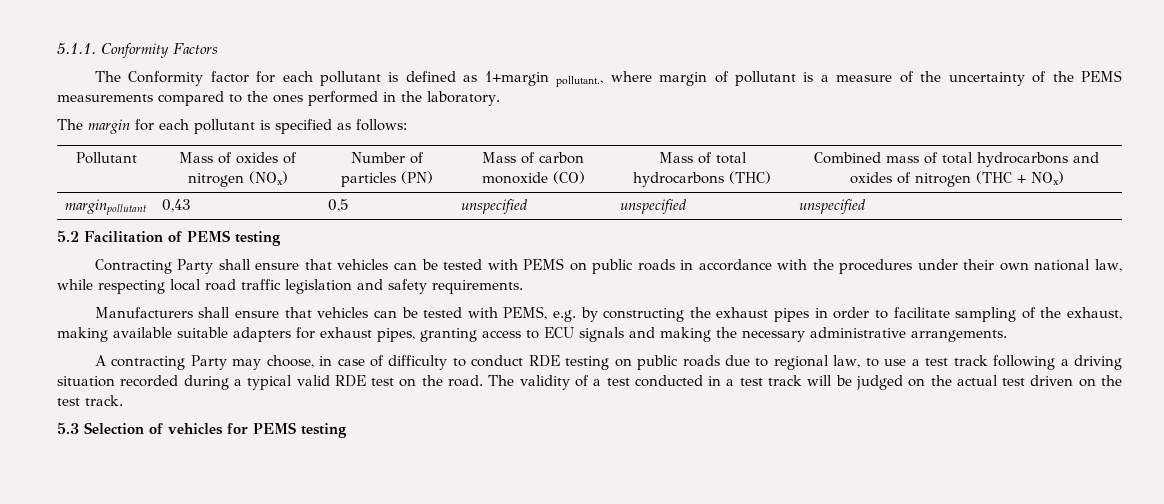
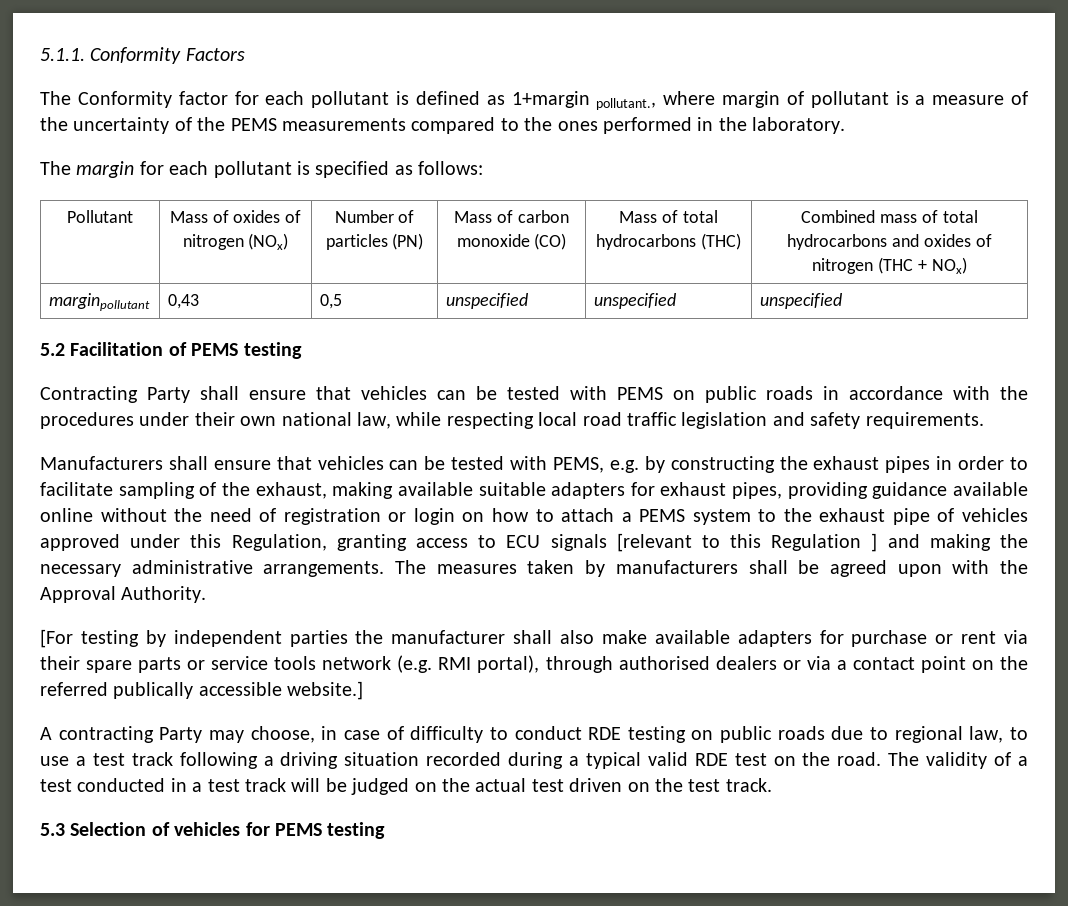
- Manufacturers shall ensure that vehicles can be tested with PEMS, e.g. by constructing the exhaust pipes in order to facilitate sampling of the exhaust, making available suitable adapters for exhaust pipes, granting access to ECU signals and making the necessary administrative arrangements.
+ Manufacturers shall ensure that vehicles can be tested with PEMS, e.g. by constructing the exhaust pipes in order to facilitate sampling of the exhaust, making available suitable adapters for exhaust pipes, providing guidance available online without the need of registration or login on how to attach a PEMS system to the exhaust pipe of vehicles approved under this Regulation, granting access to ECU signals [relevant to this Regulation ] and making the necessary administrative arrangements. The measures taken by manufacturers shall be agreed upon with the Approval Authority.
+ [For testing by independent parties the manufacturer shall also make available adapters for purchase or rent via their spare parts or service tools network (e.g. RMI portal), through authorised dealers or via a contact point on the referred publically accessible website.]

